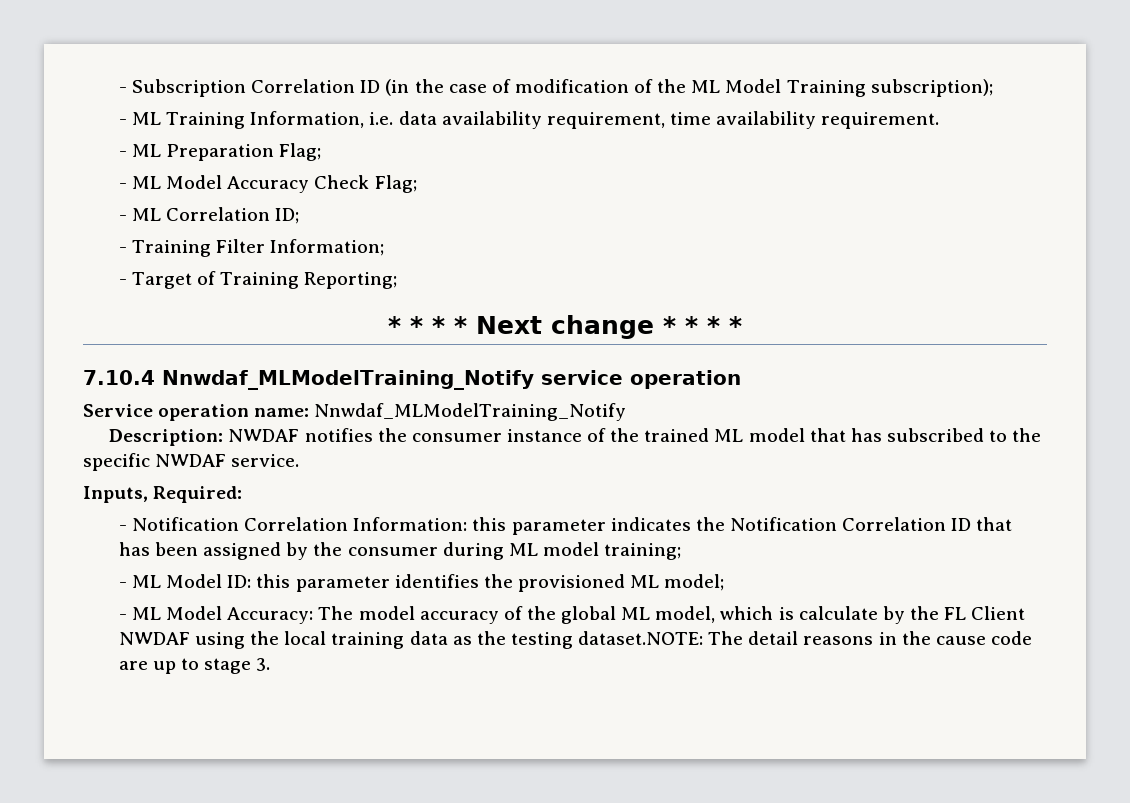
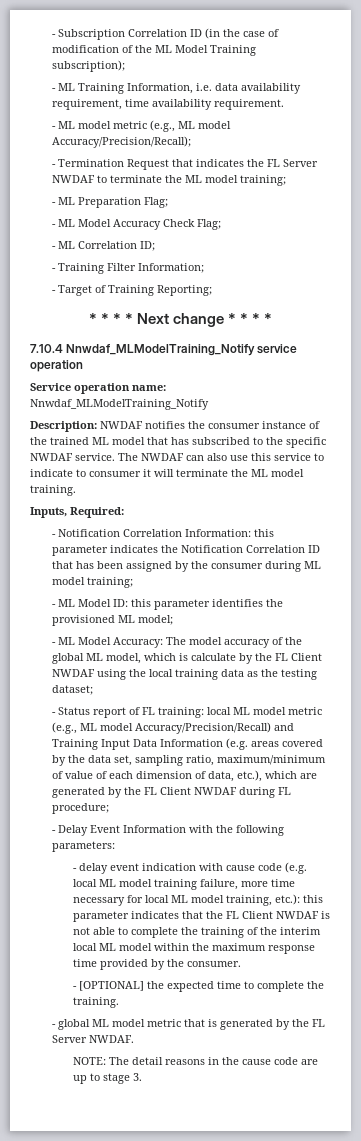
+ - ML model metric (e.g., ML model Accuracy/Precision/Recall);
+ - Termination Request that indicates the FL Server NWDAF to terminate the ML model training;
+ The NWDAF can also use this service to indicate to consumer it will terminate the ML model training.
- - ML Model Accuracy: The model accuracy of the global ML model, which is calculate by the FL Client NWDAF using the local training data as the testing dataset.NOTE: The detail reasons in the cause code are up to stage 3.
+ - ML Model Accuracy: The model accuracy of the global ML model, which is calculate by the FL Client NWDAF using the local training data as the testing dataset;
+ - Status report of FL training: local ML model metric (e.g., ML model Accuracy/Precision/Recall) and Training Input Data Information (e.g. areas covered by the data set, sampling ratio, maximum/minimum of value of each dimension of data, etc.), which are generated by the FL Client NWDAF during FL procedure;
+ - Delay Event Information with the following parameters:
+ - delay event indication with cause code (e.g. local ML model training failure, more time necessary for local ML model training, etc.): this parameter indicates that the FL Client NWDAF is not able to complete the training of the interim local ML model within the maximum response time provided by the consumer.
+ - [OPTIONAL] the expected time to complete the training.
+ - global ML model metric that is generated by the FL Server NWDAF.
+ NOTE: The detail reasons in the cause code are up to stage 3.

